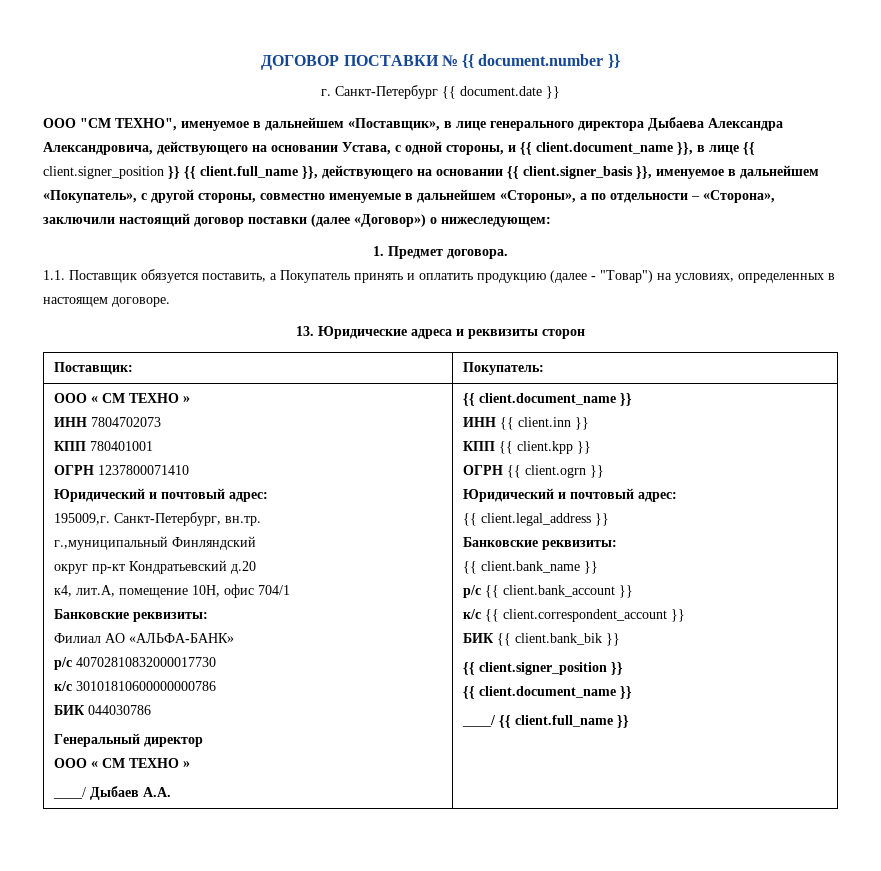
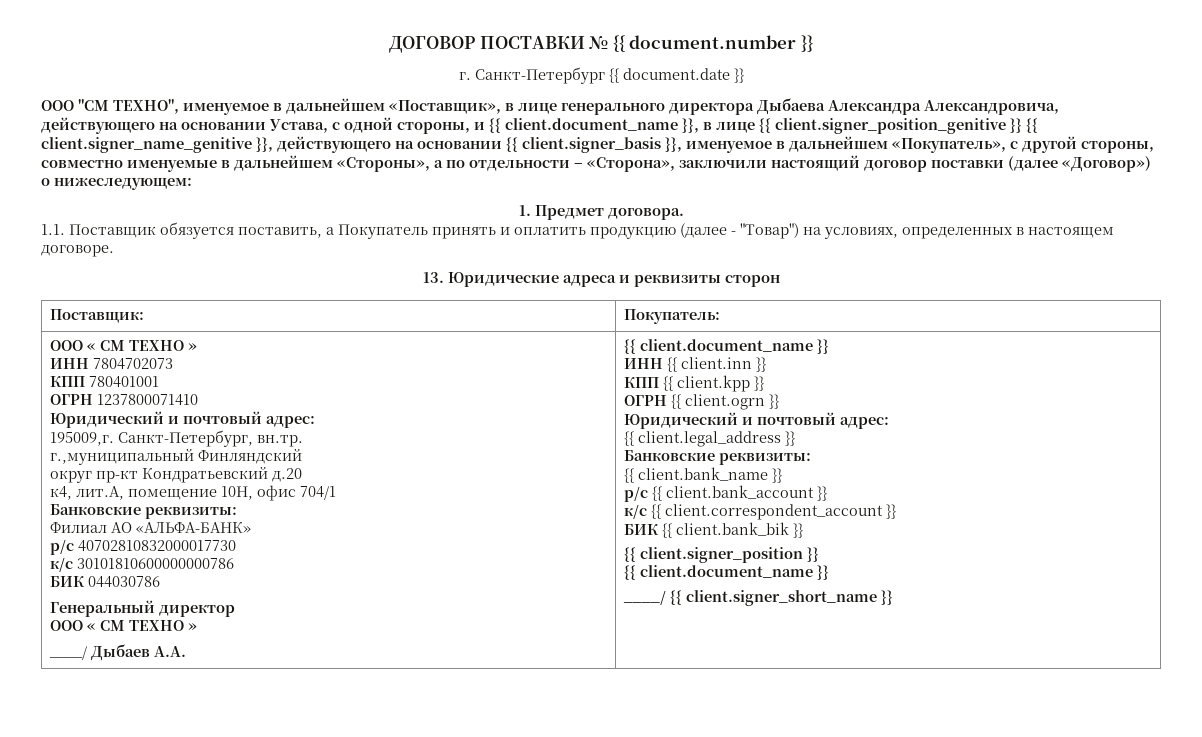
- ООО "СМ ТЕХНО", именуемое в дальнейшем «Поставщик», в лице генерального директора Дыбаева Александра Александровича, действующего на основании Устава, с одной стороны, и {{ client.document_name }}, в лице {{ client.signer_position }} {{ client.full_name }}, действующего на основании {{ client.signer_basis }}, именуемое в дальнейшем «Покупатель», с другой стороны, совместно именуемые в дальнейшем «Стороны», а по отдельности – «Сторона», заключили настоящий договор поставки (далее «Договор») о нижеследующем:
+ ООО "СМ ТЕХНО", именуемое в дальнейшем «Поставщик», в лице генерального директора Дыбаева Александра Александровича, действующего на основании Устава, с одной стороны, и {{ client.document_name }}, в лице {{ client.signer_position_genitive }} {{ client.signer_name_genitive }}, действующего на основании {{ client.signer_basis }}, именуемое в дальнейшем «Покупатель», с другой стороны, совместно именуемые в дальнейшем «Стороны», а по отдельности – «Сторона», заключили настоящий договор поставки (далее «Договор») о нижеследующем:
- ____/ {{ client.full_name }}
+ ____/ {{ client.signer_short_name }}

